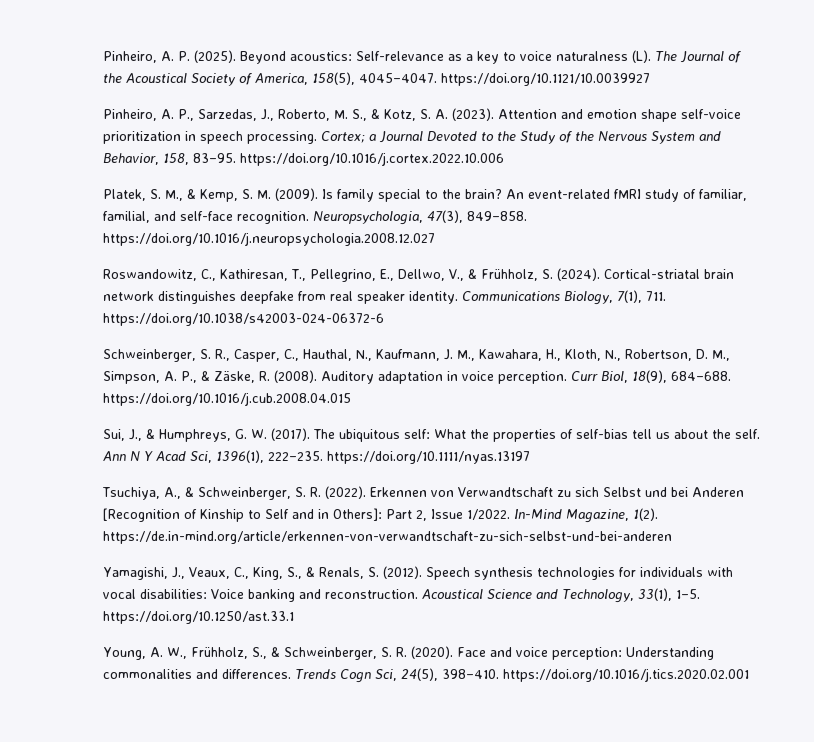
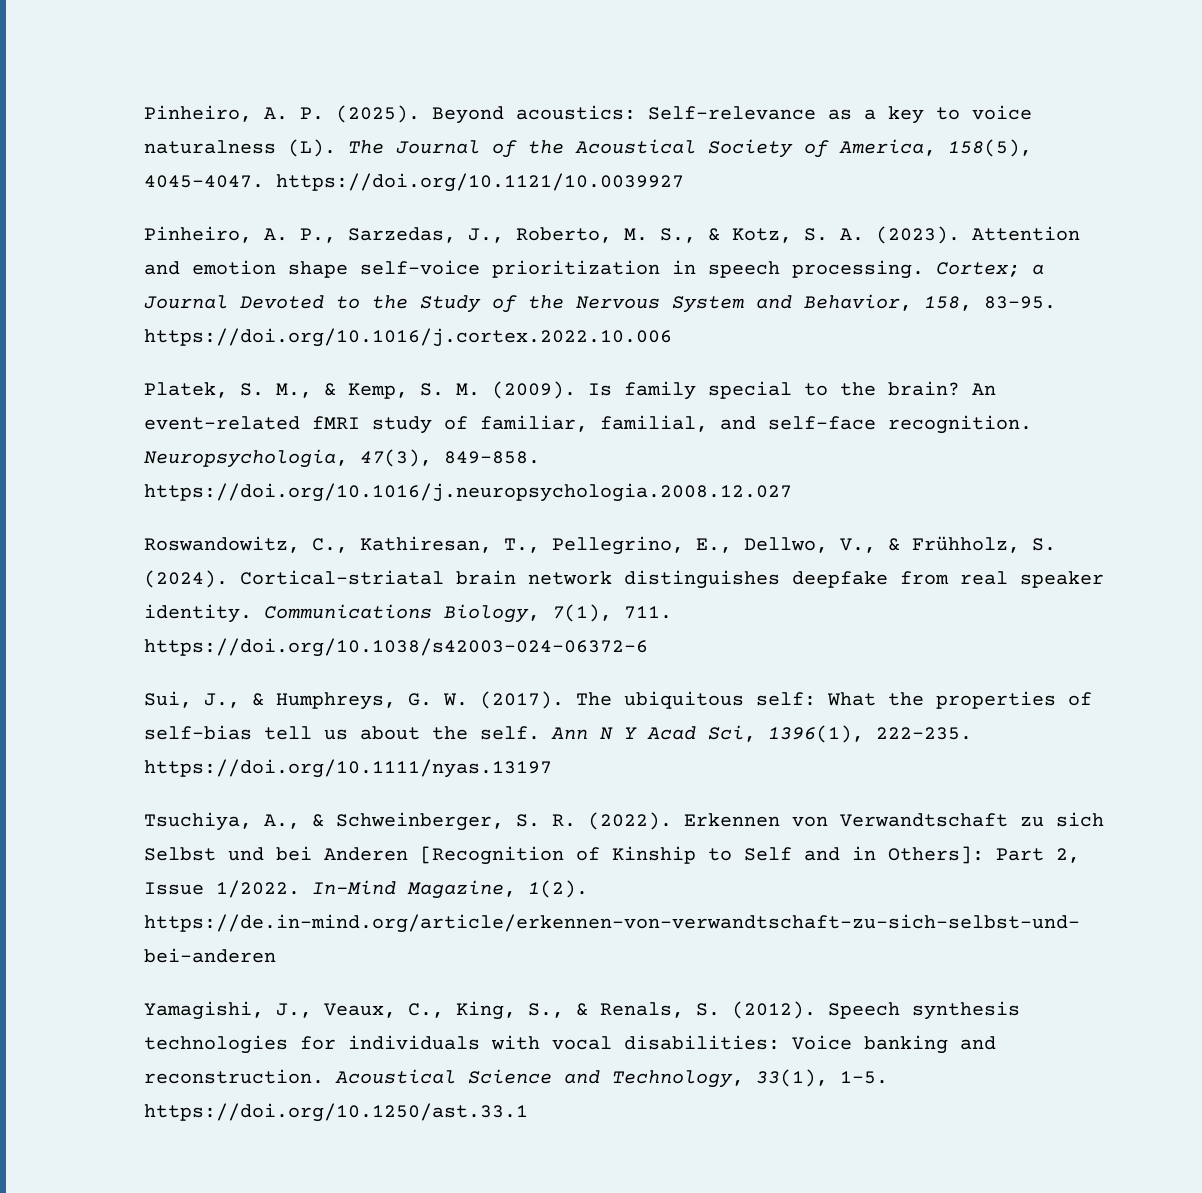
- Schweinberger, S. R., Casper, C., Hauthal, N., Kaufmann, J. M., Kawahara, H., Kloth, N., Robertson, D. M., Simpson, A. P., & Zäske, R. (2008). Auditory adaptation in voice perception. Curr Biol, 18(9), 684–688. https://doi.org/10.1016/j.cub.2008.04.015
- Young, A. W., Frühholz, S., & Schweinberger, S. R. (2020). Face and voice perception: Understanding commonalities and differences. Trends Cogn Sci, 24(5), 398–410. https://doi.org/10.1016/j.tics.2020.02.001

